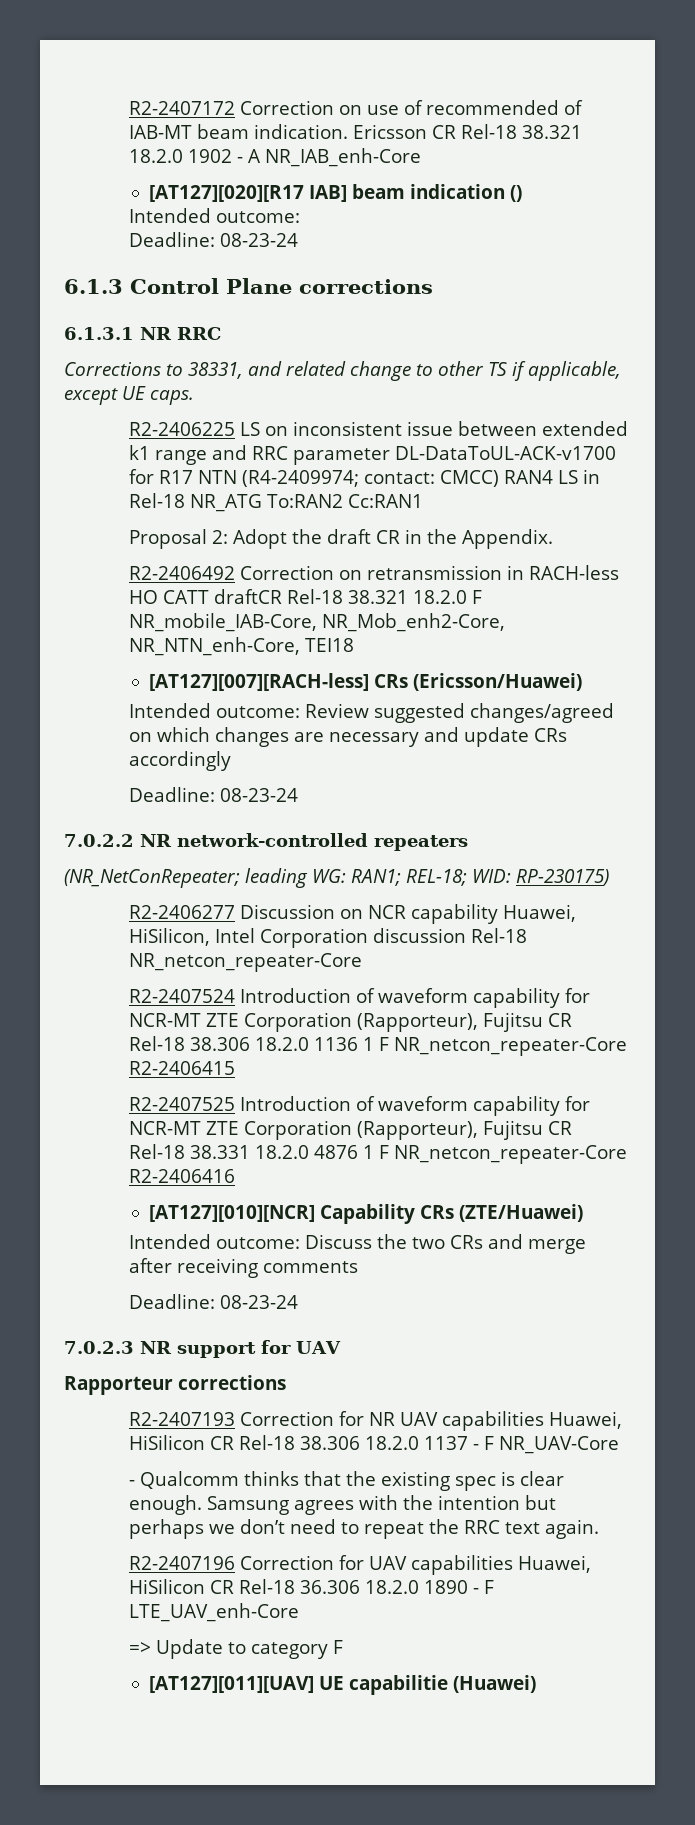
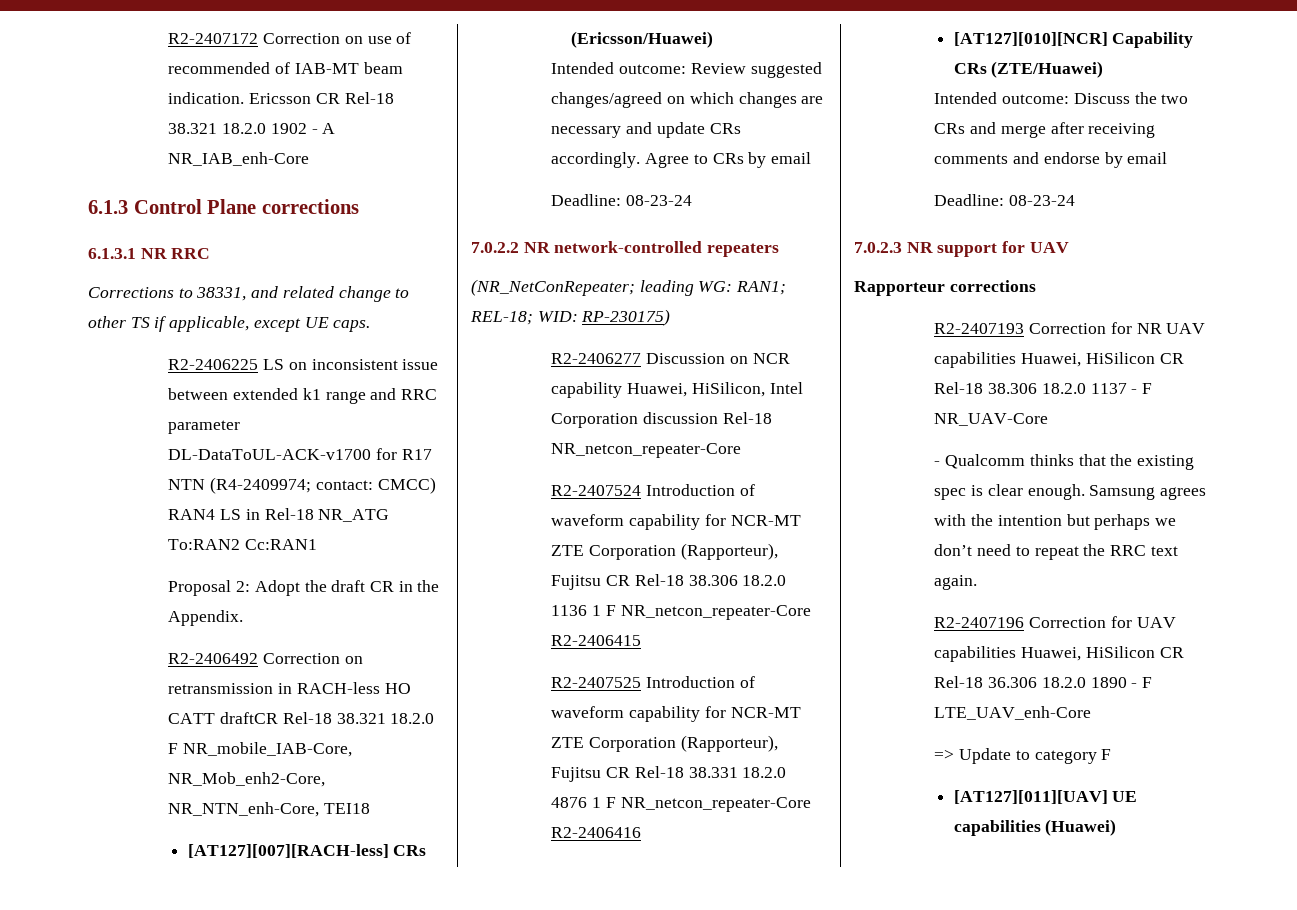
- [AT127][020][R17 IAB] beam indication ()
- Intended outcome:
- Deadline: 08-23-24
- Intended outcome: Review suggested changes/agreed on which changes are necessary and update CRs accordingly
+ Intended outcome: Review suggested changes/agreed on which changes are necessary and update CRs accordingly. Agree to CRs by email
- Intended outcome: Discuss the two CRs and merge after receiving comments
+ Intended outcome: Discuss the two CRs and merge after receiving comments and endorse by email
- [AT127][011][UAV] UE capabilitie (Huawei)
+ [AT127][011][UAV] UE capabilities (Huawei)

